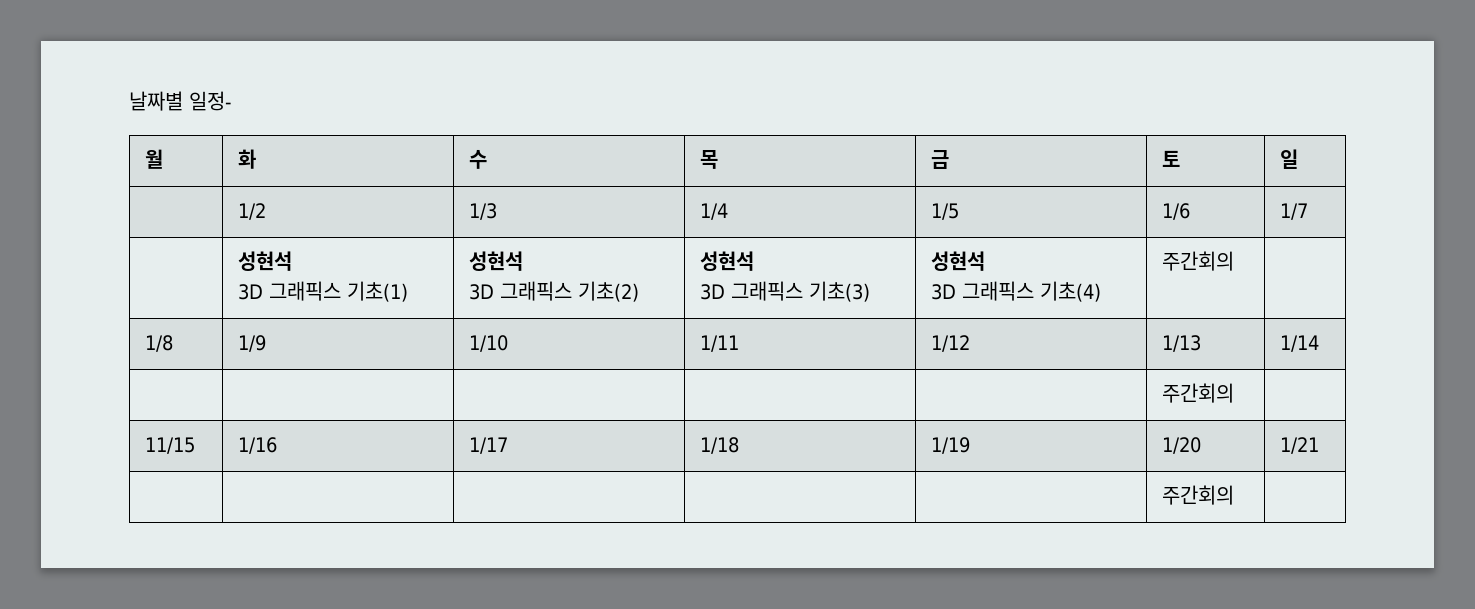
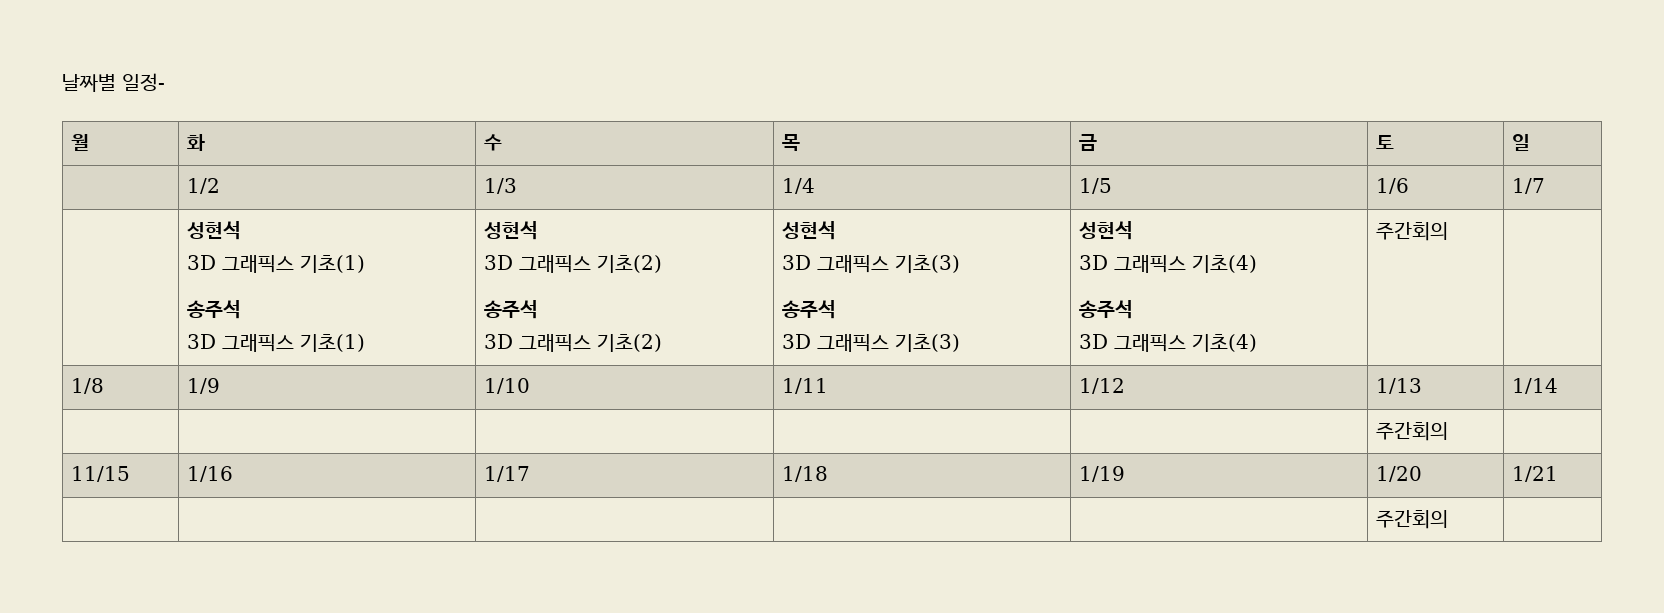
  | 1/2 | 1/3 | 1/4 | 1/5 | 1/6 | 1/7
  | 성현석
+ 3D 그래픽스 기초(1)
+ 송주석
  3D 그래픽스 기초(1) | 성현석
+ 3D 그래픽스 기초(2)
+ 송주석
  3D 그래픽스 기초(2) | 성현석
+ 3D 그래픽스 기초(3)
+ 송주석
  3D 그래픽스 기초(3) | 성현석
+ 3D 그래픽스 기초(4)
+ 송주석

